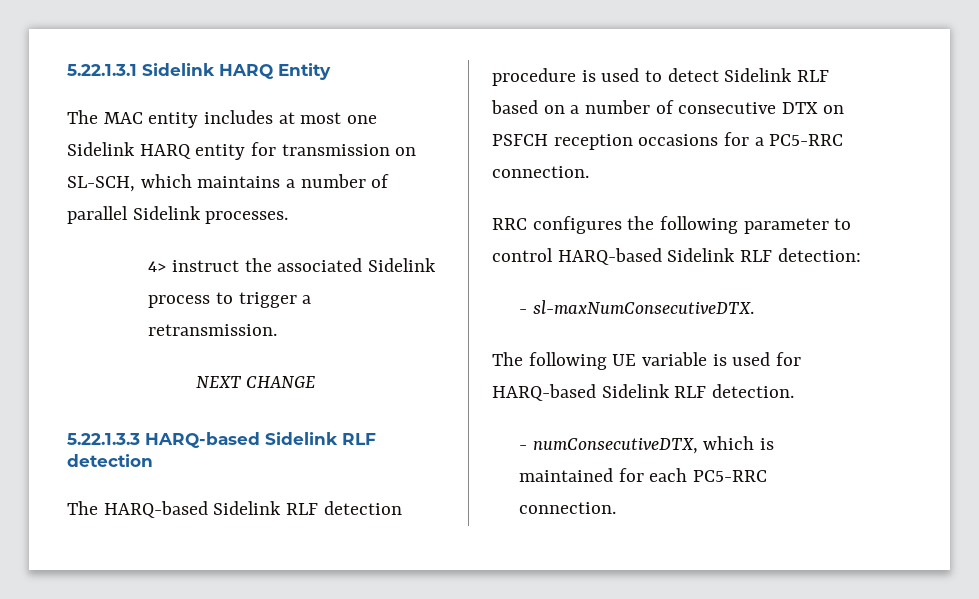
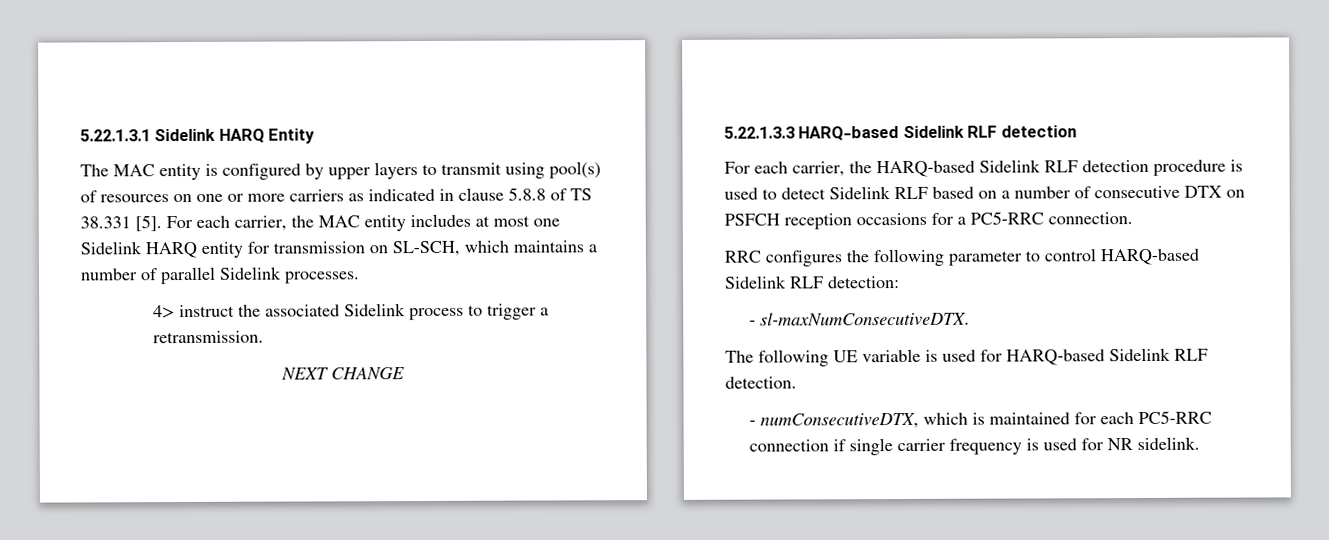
- The MAC entity includes at most one Sidelink HARQ entity for transmission on SL-SCH, which maintains a number of parallel Sidelink processes.
+ The MAC entity is configured by upper layers to transmit using pool(s) of resources on one or more carriers as indicated in clause 5.8.8 of TS 38.331 [5]. For each carrier, the MAC entity includes at most one Sidelink HARQ entity for transmission on SL-SCH, which maintains a number of parallel Sidelink processes.
- The HARQ-based Sidelink RLF detection procedure is used to detect Sidelink RLF based on a number of consecutive DTX on PSFCH reception occasions for a PC5-RRC connection.
+ For each carrier, the HARQ-based Sidelink RLF detection procedure is used to detect Sidelink RLF based on a number of consecutive DTX on PSFCH reception occasions for a PC5-RRC connection.
- - numConsecutiveDTX, which is maintained for each PC5-RRC connection.
+ - numConsecutiveDTX, which is maintained for each PC5-RRC connection if single carrier frequency is used for NR sidelink.

